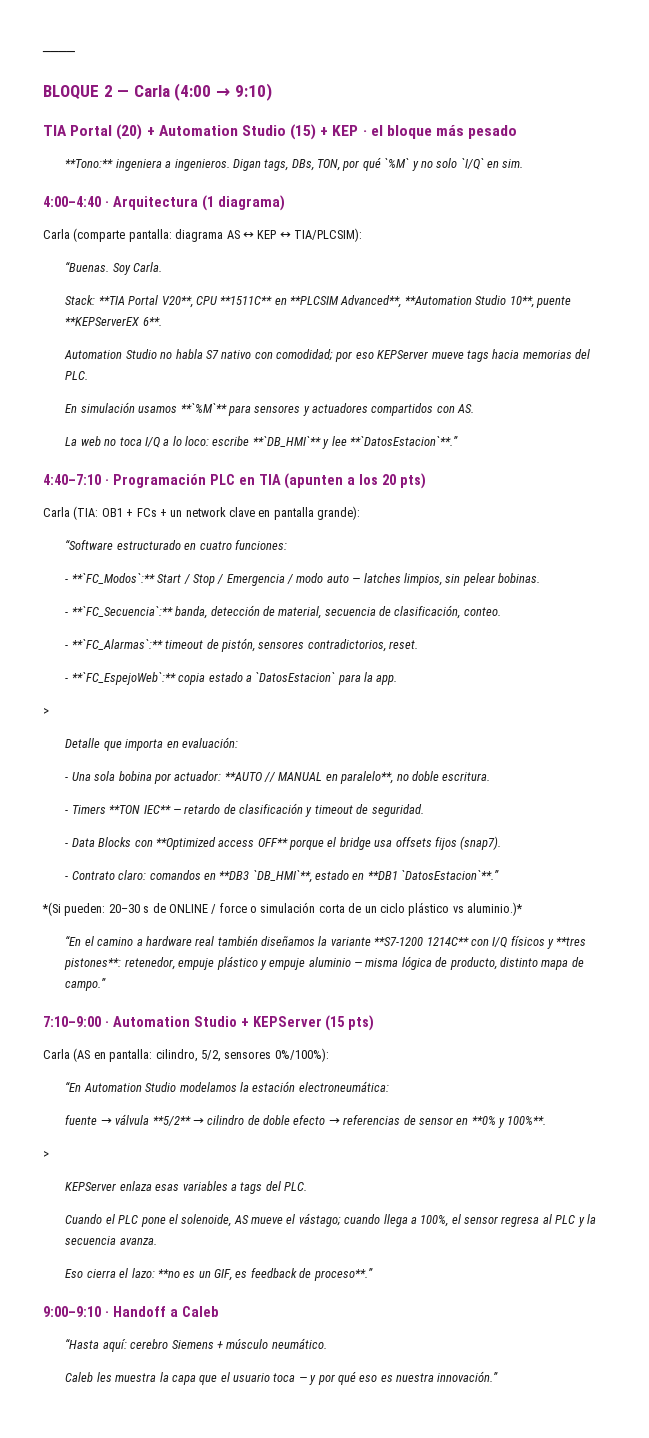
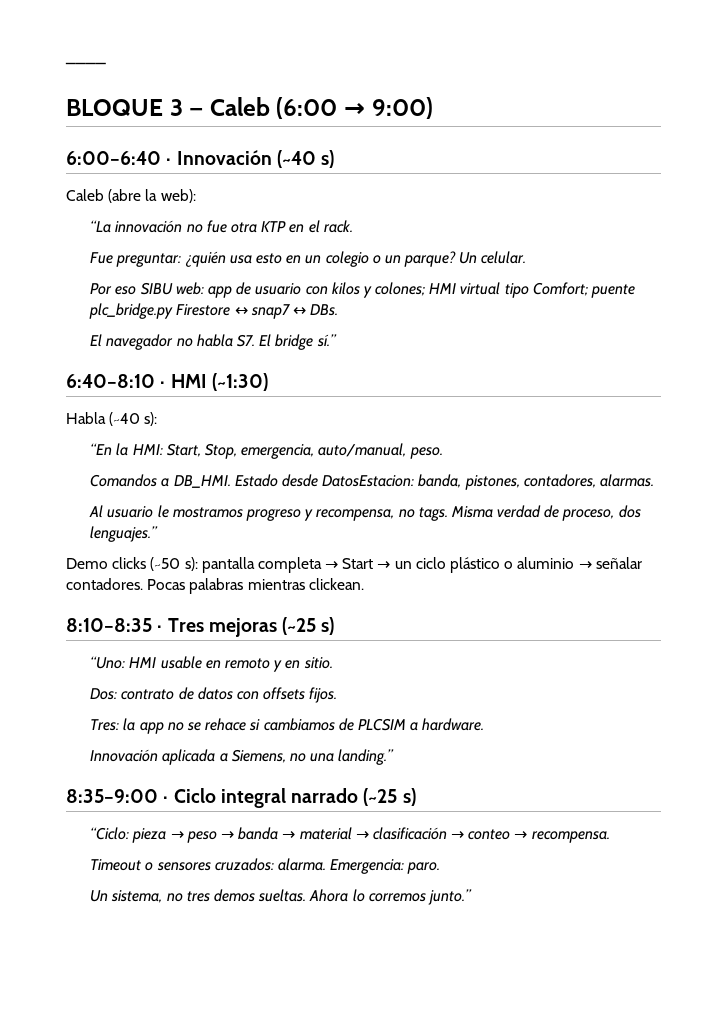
- BLOQUE 2 — Carla (4:00 → 9:10)
- TIA Portal (20) + Automation Studio (15) + KEP · el bloque más pesado
- **Tono:** ingeniera a ingenieros. Digan tags, DBs, TON, por qué `%M` y no solo `I/Q` en sim.
- 4:00–4:40 · Arquitectura (1 diagrama)
- Carla (comparte pantalla: diagrama AS ↔ KEP ↔ TIA/PLCSIM):
- “Buenas. Soy Carla.
- Stack: **TIA Portal V20**, CPU **1511C** en **PLCSIM Advanced**, **Automation Studio 10**, puente **KEPServerEX 6**.
- Automation Studio no habla S7 nativo con comodidad; por eso KEPServer mueve tags hacia memorias del PLC.
- En simulación usamos **`%M`** para sensores y actuadores compartidos con AS.
- La web no toca I/Q a lo loco: escribe **`DB_HMI`** y lee **`DatosEstacion`**.”
- 4:40–7:10 · Programación PLC en TIA (apunten a los 20 pts)
- Carla (TIA: OB1 + FCs + un network clave en pantalla grande):
- “Software estructurado en cuatro funciones:
- - **`FC_Modos`:** Start / Stop / Emergencia / modo auto — latches limpios, sin pelear bobinas.
- - **`FC_Secuencia`:** banda, detección de material, secuencia de clasificación, conteo.
- - **`FC_Alarmas`:** timeout de pistón, sensores contradictorios, reset.
- - **`FC_EspejoWeb`:** copia estado a `DatosEstacion` para la app.
- >
- Detalle que importa en evaluación:
- - Una sola bobina por actuador: **AUTO // MANUAL en paralelo**, no doble escritura.
- - Timers **TON IEC** — retardo de clasificación y timeout de seguridad.
- - Data Blocks con **Optimized access OFF** porque el bridge usa offsets fijos (snap7).
- - Contrato claro: comandos en **DB3 `DB_HMI`**, estado en **DB1 `DatosEstacion`**.”
- *(Si pueden: 20–30 s de ONLINE / force o simulación corta de un ciclo plástico vs aluminio.)*
- “En el camino a hardware real también diseñamos la variante **S7-1200 1214C** con I/Q físicos y **tres pistones**: retenedor, empuje plástico y empuje aluminio — misma lógica de producto, distinto mapa de campo.”
- 7:10–9:00 · Automation Studio + KEPServer (15 pts)
- Carla (AS en pantalla: cilindro, 5/2, sensores 0%/100%):
- “En Automation Studio modelamos la estación electroneumática:
- fuente → válvula **5/2** → cilindro de doble efecto → referencias de sensor en **0% y 100%**.
- >
- KEPServer enlaza esas variables a tags del PLC.
- Cuando el PLC pone el solenoide, AS mueve el vástago; cuando llega a 100%, el sensor regresa al PLC y la secuencia avanza.
- Eso cierra el lazo: **no es un GIF, es feedback de proceso**.”
- 9:00–9:10 · Handoff a Caleb
- “Hasta aquí: cerebro Siemens + músculo neumático.
- Caleb les muestra la capa que el usuario toca — y por qué eso es nuestra innovación.”
+ BLOQUE 3 — Caleb (6:00 → 9:00)
+ 6:00–6:40 · Innovación (~40 s)
+ Caleb (abre la web):
+ “La innovación no fue otra KTP en el rack.
+ Fue preguntar: ¿quién usa esto en un colegio o un parque? Un celular.
+ Por eso SIBU web: app de usuario con kilos y colones; HMI virtual tipo Comfort; puente plc_bridge.py Firestore ↔ snap7 ↔ DBs.
+ El navegador no habla S7. El bridge sí.”
+ 6:40–8:10 · HMI (~1:30)
+ Habla (~40 s):
+ “En la HMI: Start, Stop, emergencia, auto/manual, peso.
+ Comandos a DB_HMI. Estado desde DatosEstacion: banda, pistones, contadores, alarmas.
+ Al usuario le mostramos progreso y recompensa, no tags. Misma verdad de proceso, dos lenguajes.”
+ Demo clicks (~50 s): pantalla completa → Start → un ciclo plástico o aluminio → señalar contadores. Pocas palabras mientras clickean.
+ 8:10–8:35 · Tres mejoras (~25 s)
+ “Uno: HMI usable en remoto y en sitio.
+ Dos: contrato de datos con offsets fijos.
+ Tres: la app no se rehace si cambiamos de PLCSIM a hardware.
+ Innovación aplicada a Siemens, no una landing.”
+ 8:35–9:00 · Ciclo integral narrado (~25 s)
+ “Ciclo: pieza → peso → banda → material → clasificación → conteo → recompensa.
+ Timeout o sensores cruzados: alarma. Emergencia: paro.
+ Un sistema, no tres demos sueltas. Ahora lo corremos junto.”

